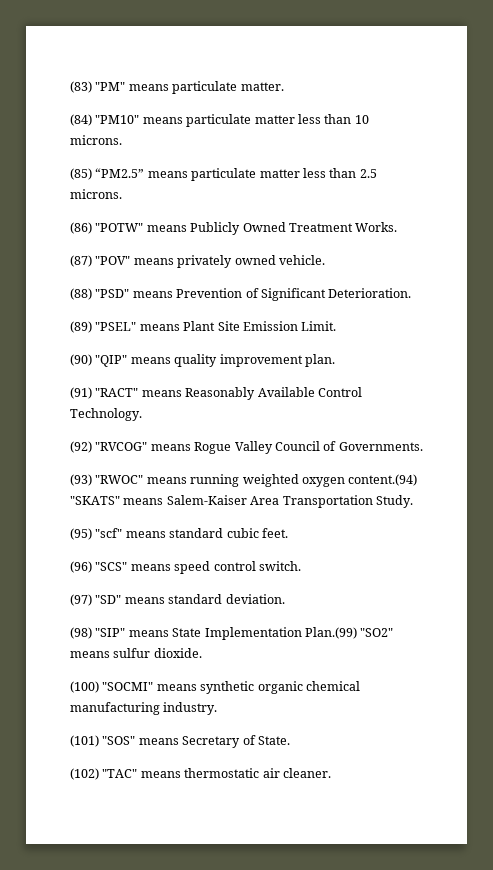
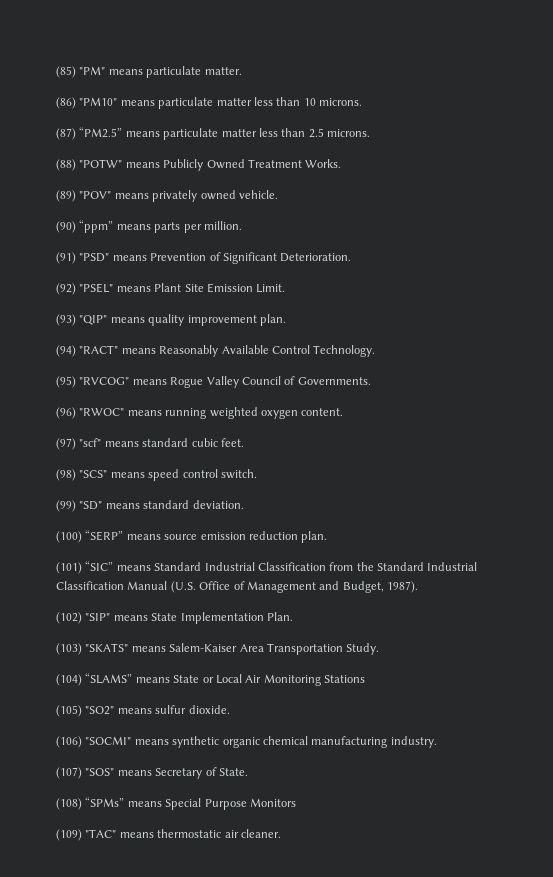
- (83) "PM" means particulate matter.
+ (85) "PM" means particulate matter.
- (84) "PM10" means particulate matter less than 10 microns.
+ (86) "PM10" means particulate matter less than 10 microns.
- (85) “PM2.5” means particulate matter less than 2.5 microns.
+ (87) “PM2.5” means particulate matter less than 2.5 microns.
- (86) "POTW" means Publicly Owned Treatment Works.
+ (88) "POTW" means Publicly Owned Treatment Works.
- (87) "POV" means privately owned vehicle.
+ (89) "POV" means privately owned vehicle.
- (88) "PSD" means Prevention of Significant Deterioration.
+ (90) “ppm” means parts per million.
+ (91) "PSD" means Prevention of Significant Deterioration.
- (89) "PSEL" means Plant Site Emission Limit.
+ (92) "PSEL" means Plant Site Emission Limit.
- (90) "QIP" means quality improvement plan.
+ (93) "QIP" means quality improvement plan.
- (91) "RACT" means Reasonably Available Control Technology.
+ (94) "RACT" means Reasonably Available Control Technology.
- (92) "RVCOG" means Rogue Valley Council of Governments.
+ (95) "RVCOG" means Rogue Valley Council of Governments.
- (93) "RWOC" means running weighted oxygen content.(94) "SKATS" means Salem-Kaiser Area Transportation Study.
+ (96) "RWOC" means running weighted oxygen content.
+ (97) "scf" means standard cubic feet.
+ (98) "SCS" means speed control switch.
+ (99) "SD" means standard deviation.
+ (100) “SERP” means source emission reduction plan.
+ (101) “SIC” means Standard Industrial Classification from the Standard Industrial Classification Manual (U.S. Office of Management and Budget, 1987).
+ (102) "SIP" means State Implementation Plan.
+ (103) "SKATS" means Salem-Kaiser Area Transportation Study.
- (95) "scf" means standard cubic feet.
- (96) "SCS" means speed control switch.
- (97) "SD" means standard deviation.
- (98) "SIP" means State Implementation Plan.(99) "SO2" means sulfur dioxide.
+ (104) “SLAMS” means State or Local Air Monitoring Stations
+ (105) "SO2" means sulfur dioxide.
- (100) "SOCMI" means synthetic organic chemical manufacturing industry.
+ (106) "SOCMI" means synthetic organic chemical manufacturing industry.
- (101) "SOS" means Secretary of State.
+ (107) "SOS" means Secretary of State.
- (102) "TAC" means thermostatic air cleaner.
+ (108) “SPMs” means Special Purpose Monitors
+ (109) "TAC" means thermostatic air cleaner.

